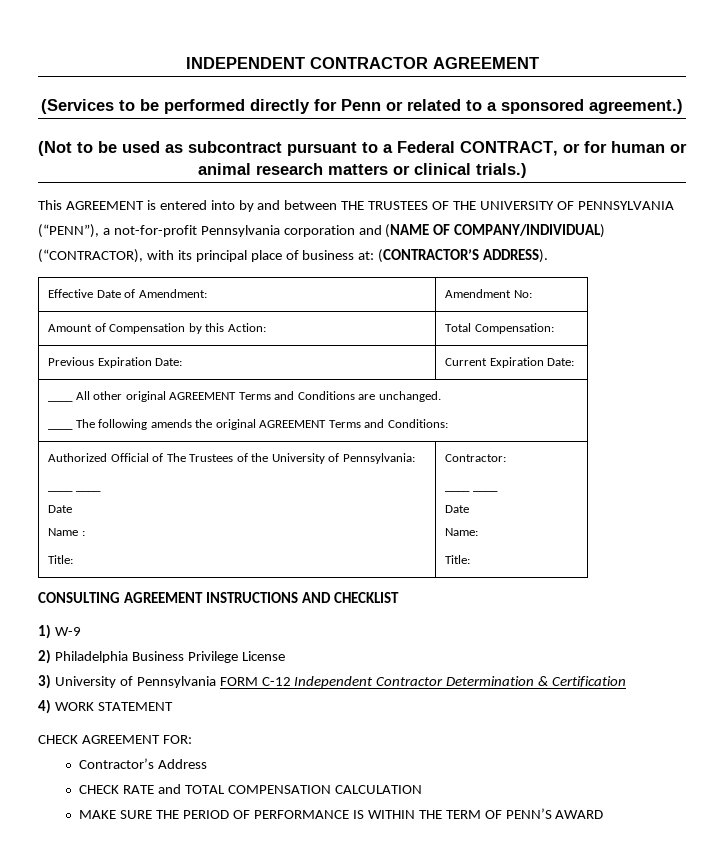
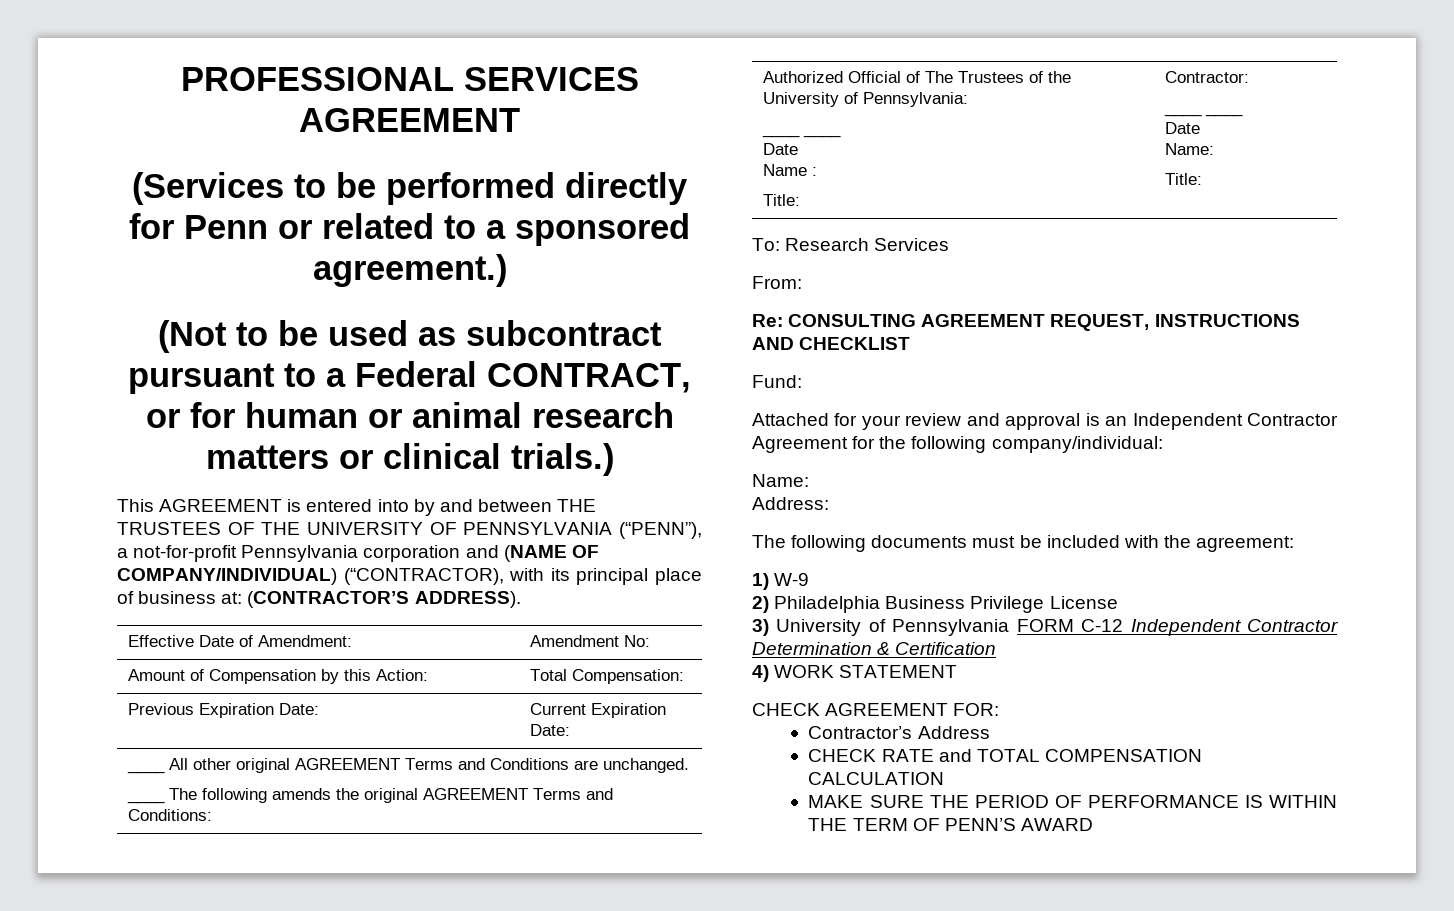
- INDEPENDENT CONTRACTOR AGREEMENT
+ PROFESSIONAL SERVICES AGREEMENT
- CONSULTING AGREEMENT INSTRUCTIONS AND CHECKLIST
+ To: Research Services
+ From:
+ Re: CONSULTING AGREEMENT REQUEST, INSTRUCTIONS AND CHECKLIST
+ Fund:
+ Attached for your review and approval is an Independent Contractor Agreement for the following company/individual:
+ Name:
+ Address:
+ The following documents must be included with the agreement:

